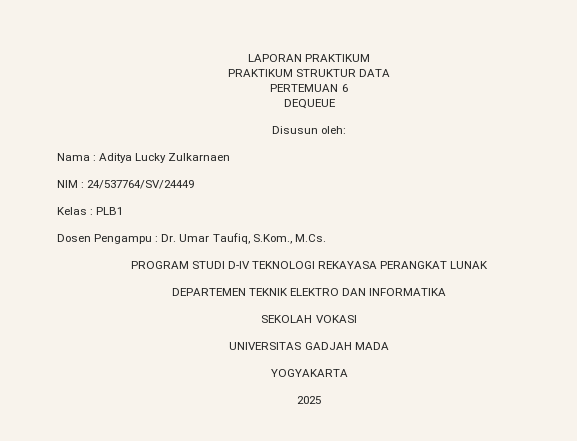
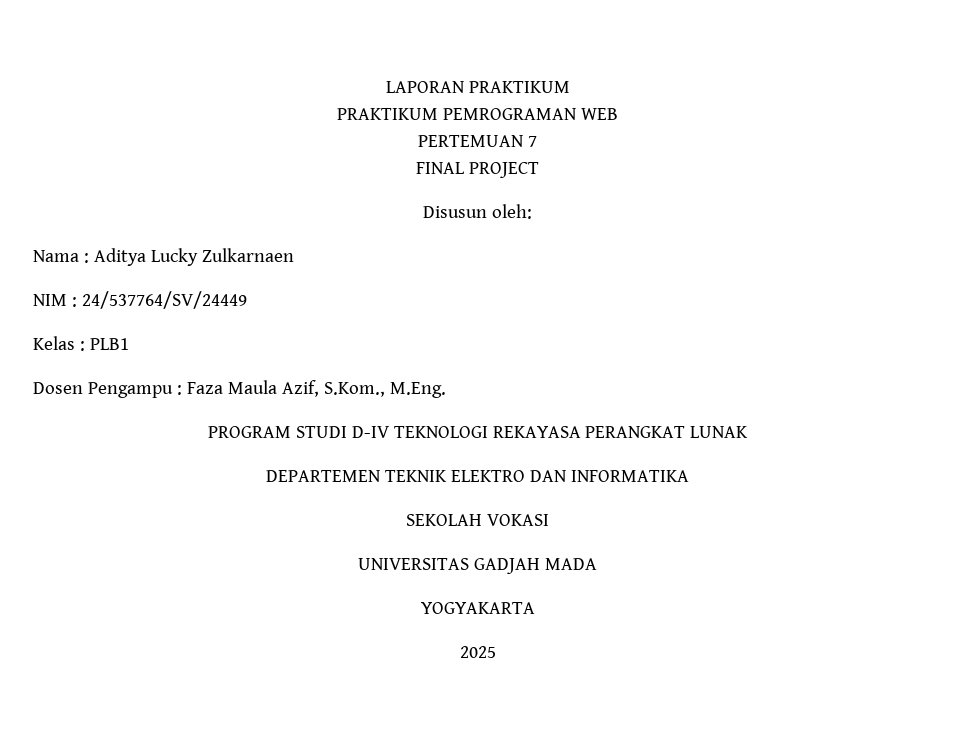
- PRAKTIKUM STRUKTUR DATA
+ PRAKTIKUM PEMROGRAMAN WEB
- PERTEMUAN 6
- DEQUEUE
+ PERTEMUAN 7
+ FINAL PROJECT
- Dosen Pengampu : Dr. Umar Taufiq, S.Kom., M.Cs.
+ Dosen Pengampu : Faza Maula Azif, S.Kom., M.Eng.

